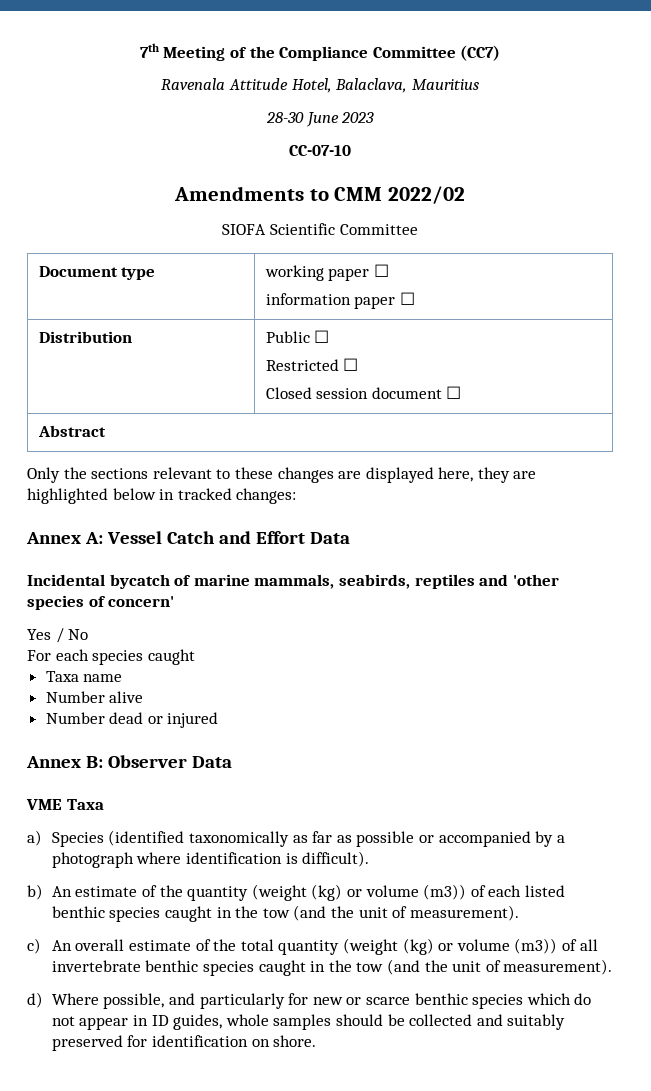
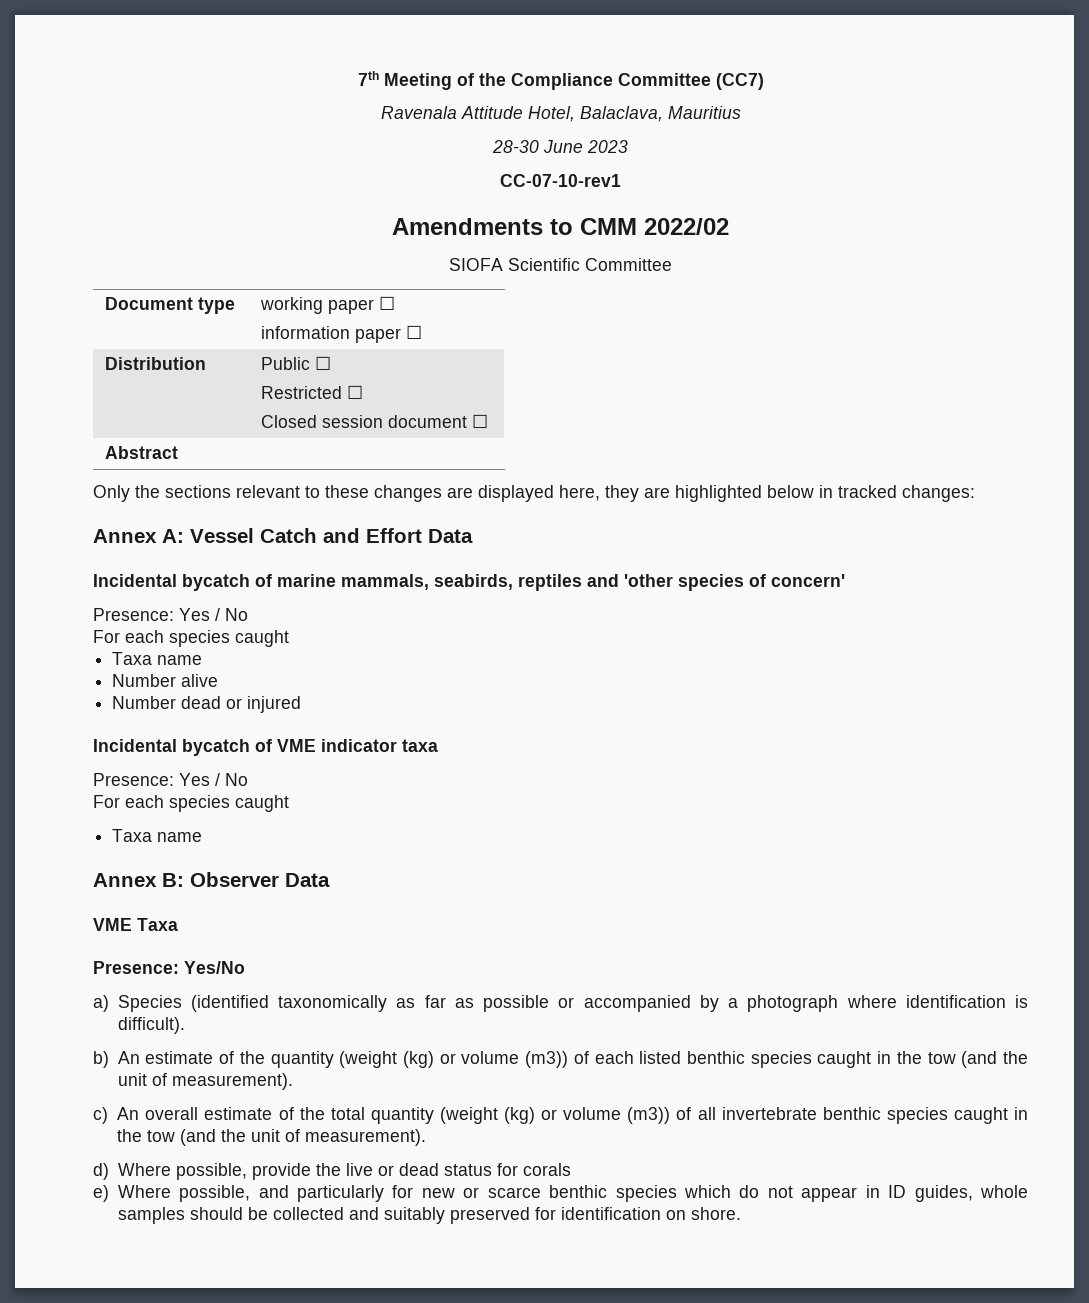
- CC-07-10
+ CC-07-10-rev1
  Incidental bycatch of marine mammals, seabirds, reptiles and 'other species of concern'
- Yes / No
+ Presence: Yes / No
+ Incidental bycatch of VME indicator taxa
+ Presence: Yes / No
+ For each species caught
+ Taxa name
+ Presence: Yes/No
- d) Where possible, and particularly for new or scarce benthic species which do not appear in ID guides, whole samples should be collected and suitably preserved for identification on shore.
+ d) Where possible, provide the live or dead status for corals
+ e) Where possible, and particularly for new or scarce benthic species which do not appear in ID guides, whole samples should be collected and suitably preserved for identification on shore.

